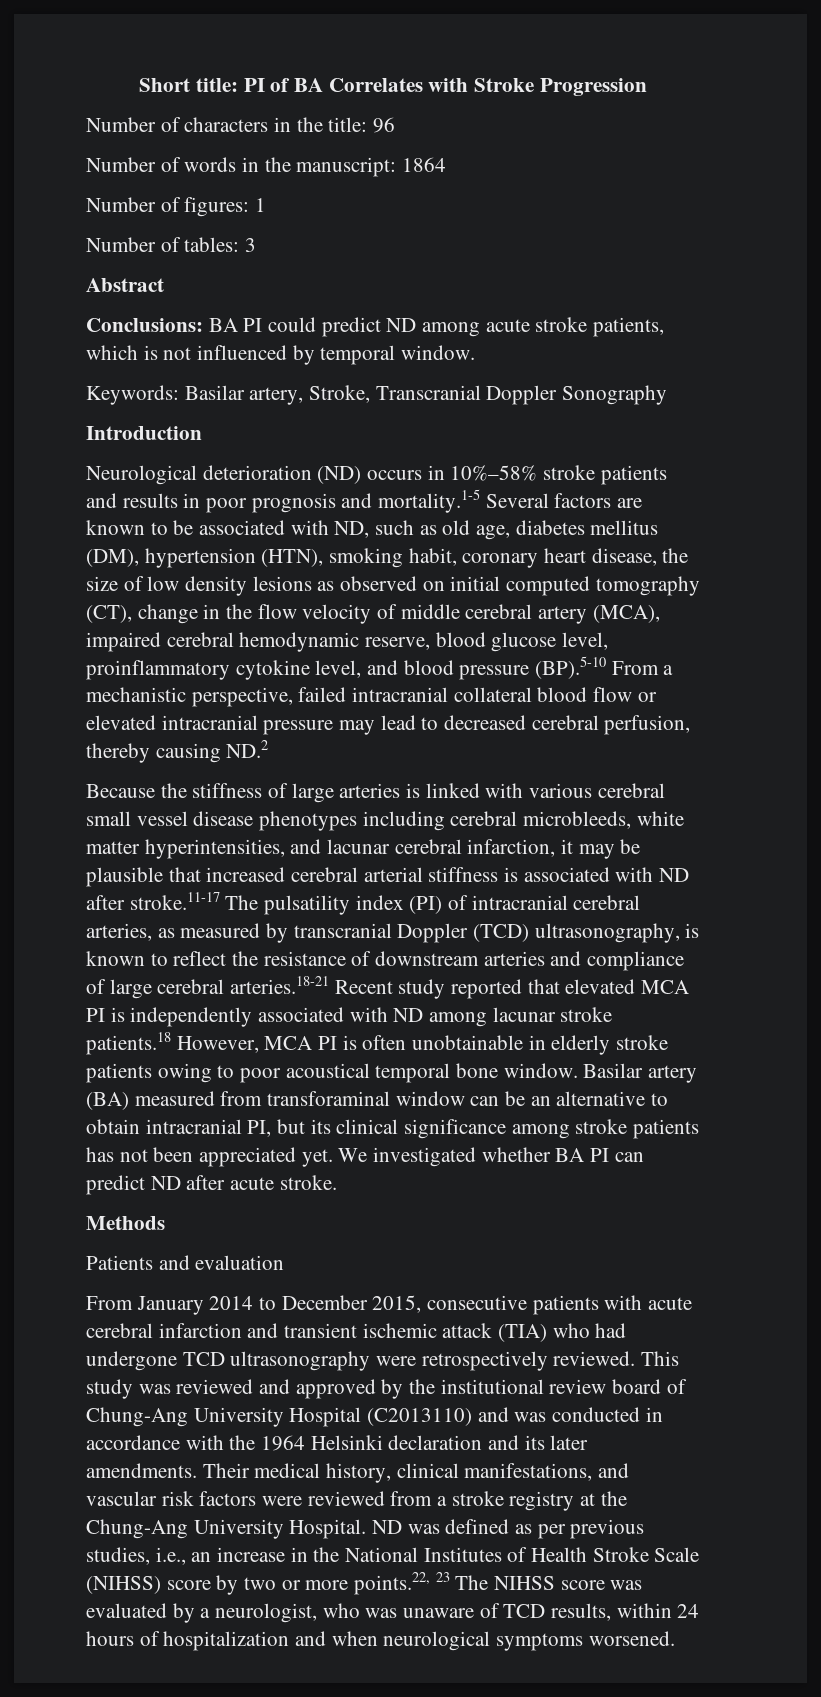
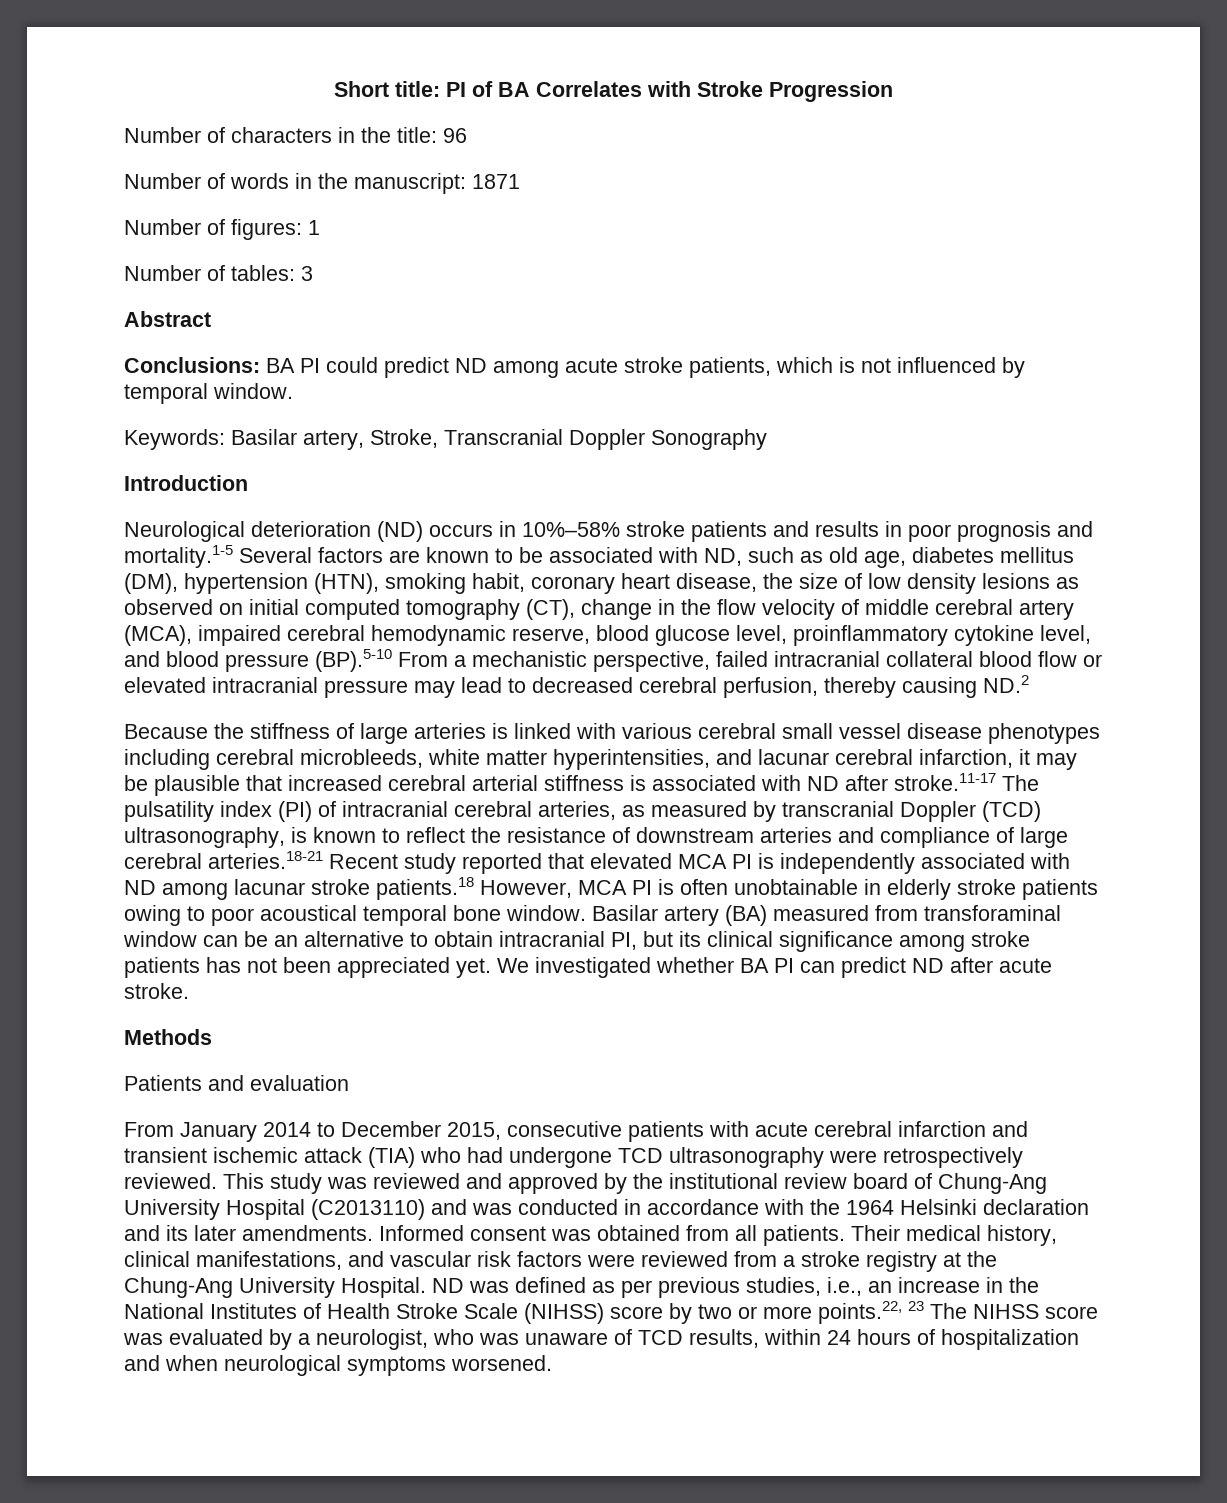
- Number of words in the manuscript: 1864
+ Number of words in the manuscript: 1871
+ Informed consent was obtained from all patients.

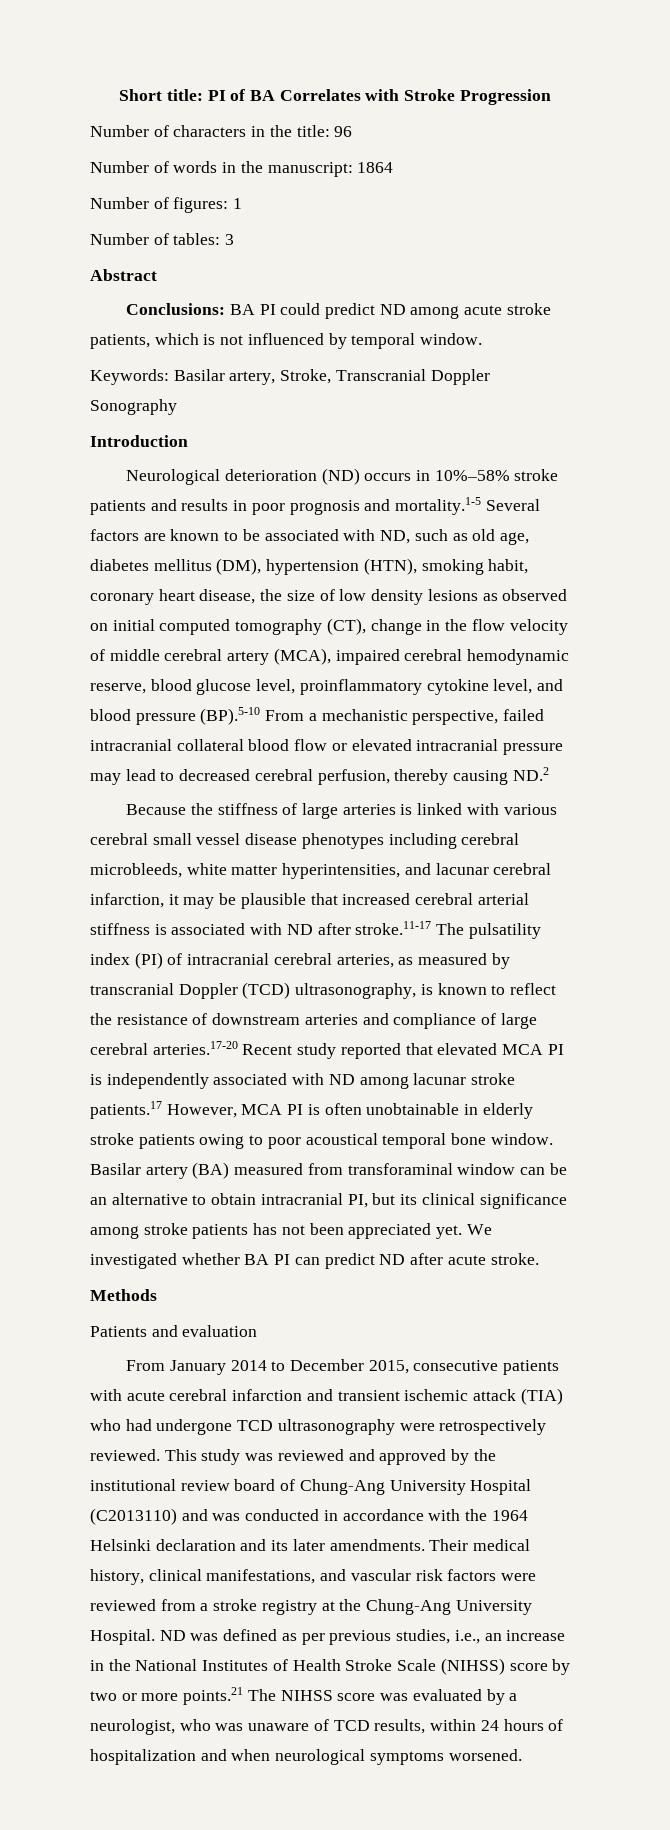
- Number of words in the manuscript: 1871
+ Number of words in the manuscript: 1864
- Because the stiffness of large arteries is linked with various cerebral small vessel disease phenotypes including cerebral microbleeds, white matter hyperintensities, and lacunar cerebral infarction, it may be plausible that increased cerebral arterial stiffness is associated with ND after stroke.11-17 The pulsatility index (PI) of intracranial cerebral arteries, as measured by transcranial Doppler (TCD) ultrasonography, is known to reflect the resistance of downstream arteries and compliance of large cerebral arteries.18-21 Recent study reported that elevated MCA PI is independently associated with ND among lacunar stroke patients.18 However, MCA PI is often unobtainable in elderly stroke patients owing to poor acoustical temporal bone window.
+ Because the stiffness of large arteries is linked with various cerebral small vessel disease phenotypes including cerebral microbleeds, white matter hyperintensities, and lacunar cerebral infarction, it may be plausible that increased cerebral arterial stiffness is associated with ND after stroke.11-17 The pulsatility index (PI) of intracranial cerebral arteries, as measured by transcranial Doppler (TCD) ultrasonography, is known to reflect the resistance of downstream arteries and compliance of large cerebral arteries.17-20 Recent study reported that elevated MCA PI is independently associated with ND among lacunar stroke patients.17 However, MCA PI is often unobtainable in elderly stroke patients owing to poor acoustical temporal bone window.
- Informed consent was obtained from all patients.
- ND was defined as per previous studies, i.e., an increase in the National Institutes of Health Stroke Scale (NIHSS) score by two or more points.22, 23 The NIHSS score was evaluated by a neurologist, who was unaware of TCD results, within 24 hours of hospitalization and when neurological symptoms worsened.
+ ND was defined as per previous studies, i.e., an increase in the National Institutes of Health Stroke Scale (NIHSS) score by two or more points.21 The NIHSS score was evaluated by a neurologist, who was unaware of TCD results, within 24 hours of hospitalization and when neurological symptoms worsened.

